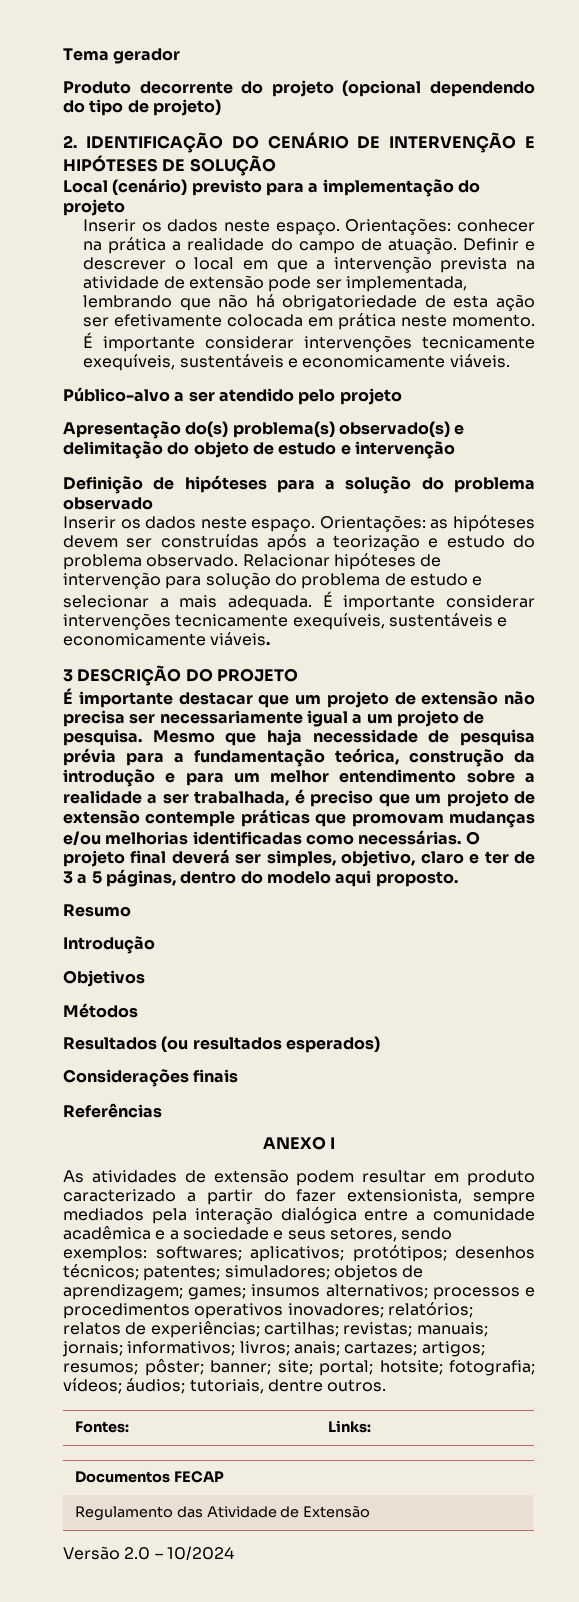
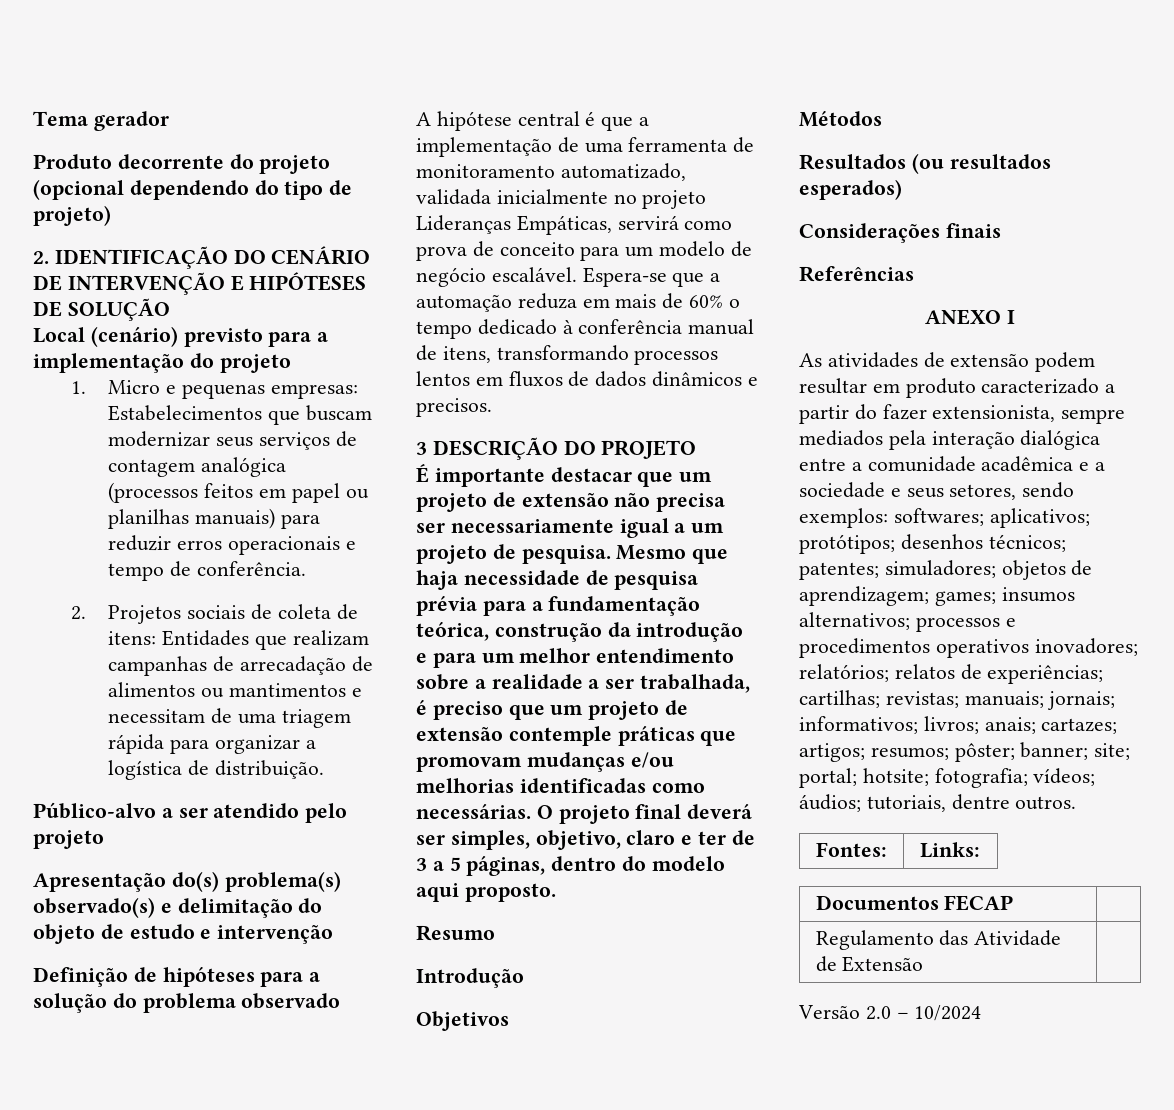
- Inserir os dados neste espaço. Orientações: conhecer na prática a realidade do campo de atuação. Definir e descrever o local em que a intervenção prevista na atividade de extensão pode ser implementada, lembrando que não há obrigatoriedade de esta ação ser efetivamente colocada em prática neste momento. É importante considerar intervenções tecnicamente exequíveis, sustentáveis e economicamente viáveis.
+ 1. Micro e pequenas empresas: Estabelecimentos que buscam modernizar seus serviços de contagem analógica (processos feitos em papel ou planilhas manuais) para reduzir erros operacionais e tempo de conferência.
+ 2. Projetos sociais de coleta de itens: Entidades que realizam campanhas de arrecadação de alimentos ou mantimentos e necessitam de uma triagem rápida para organizar a logística de distribuição.
- Inserir os dados neste espaço. Orientações: as hipóteses devem ser construídas após a teorização e estudo do problema observado. Relacionar hipóteses de intervenção para solução do problema de estudo e selecionar a mais adequada. É importante considerar intervenções tecnicamente exequíveis, sustentáveis e economicamente viáveis.
+ A hipótese central é que a implementação de uma ferramenta de monitoramento automatizado, validada inicialmente no projeto Lideranças Empáticas, servirá como prova de conceito para um modelo de negócio escalável. Espera-se que a automação reduza em mais de 60% o tempo dedicado à conferência manual de itens, transformando processos lentos em fluxos de dados dinâmicos e precisos.

